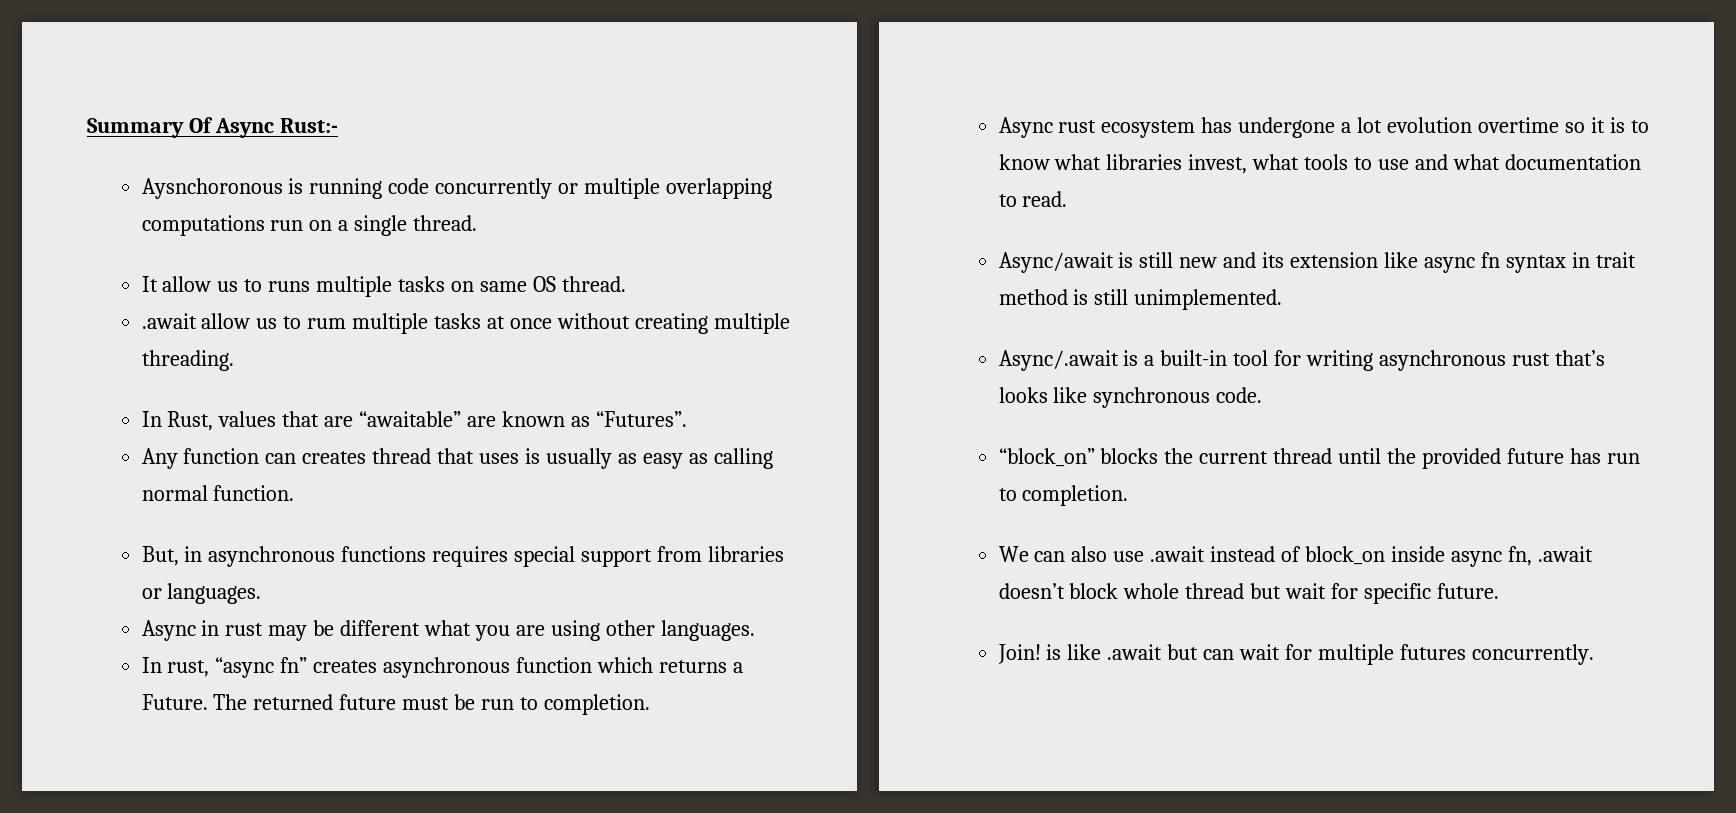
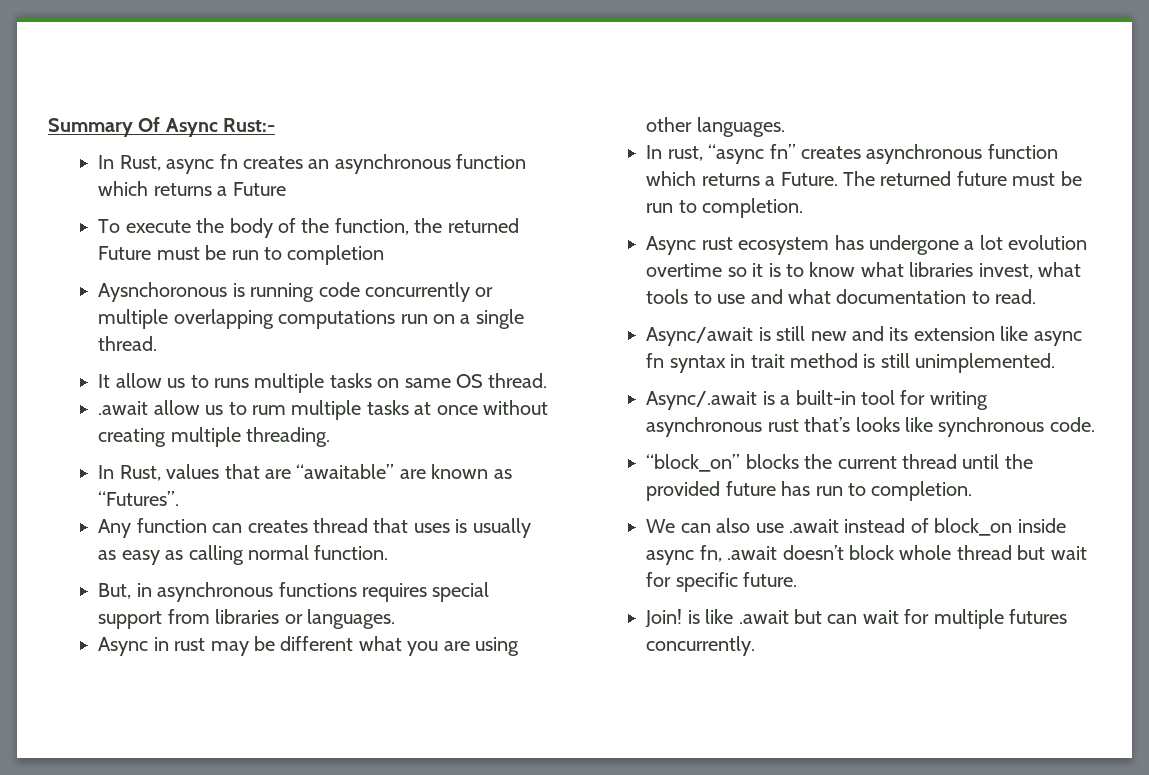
+ In Rust, async fn creates an asynchronous function which returns a Future
+ To execute the body of the function, the returned Future must be run to completion

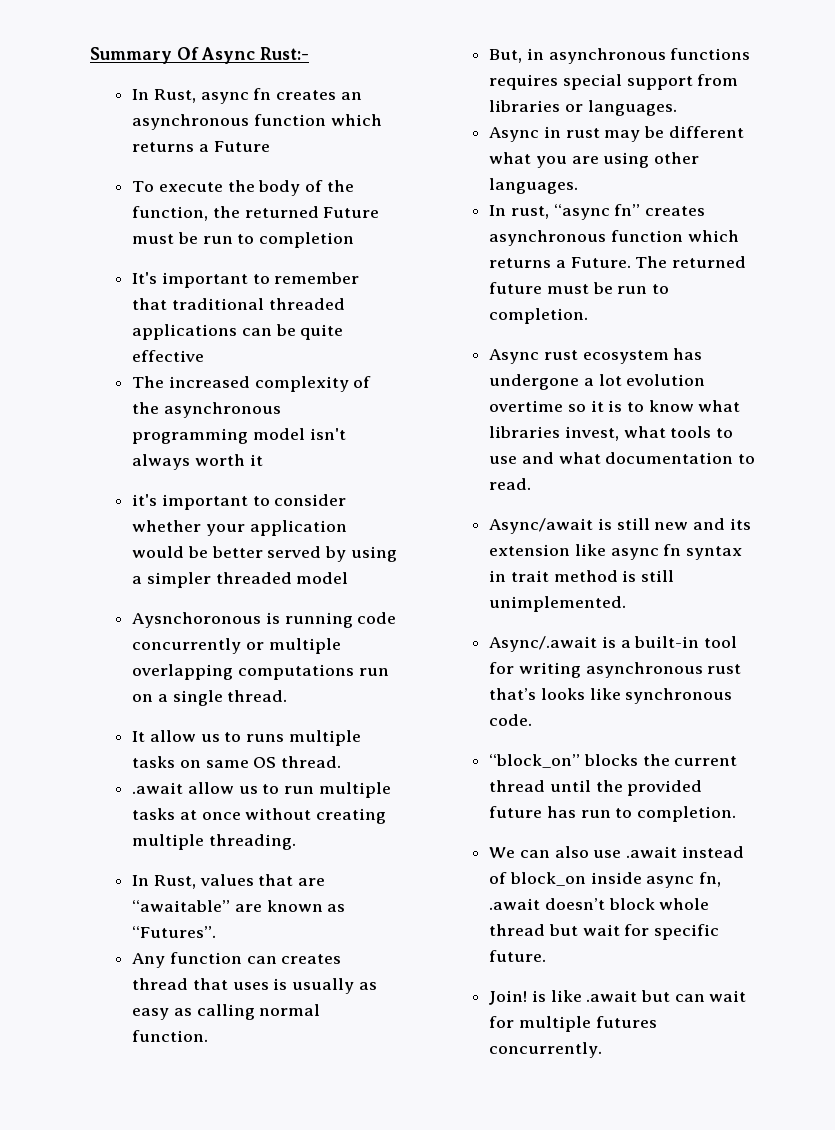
+ It's important to remember that traditional threaded applications can be quite effective
+ The increased complexity of the asynchronous programming model isn't always worth it
+ it's important to consider whether your application would be better served by using a simpler threaded model
- .await allow us to rum multiple tasks at once without creating multiple threading.
+ .await allow us to run multiple tasks at once without creating multiple threading.

